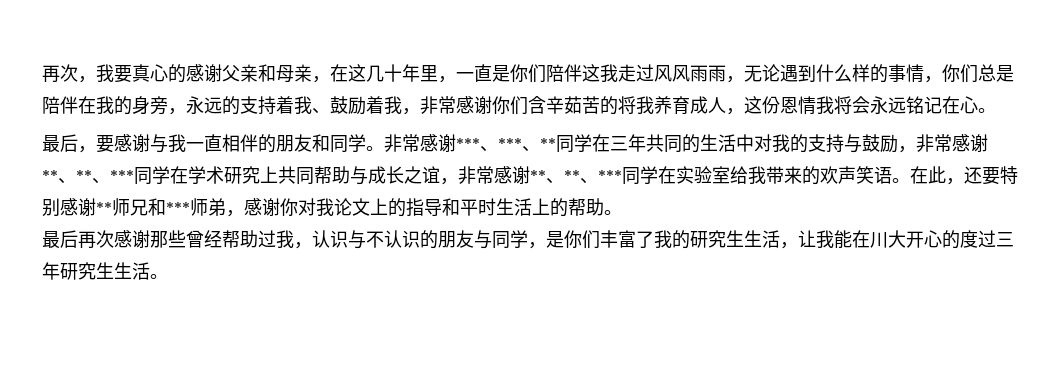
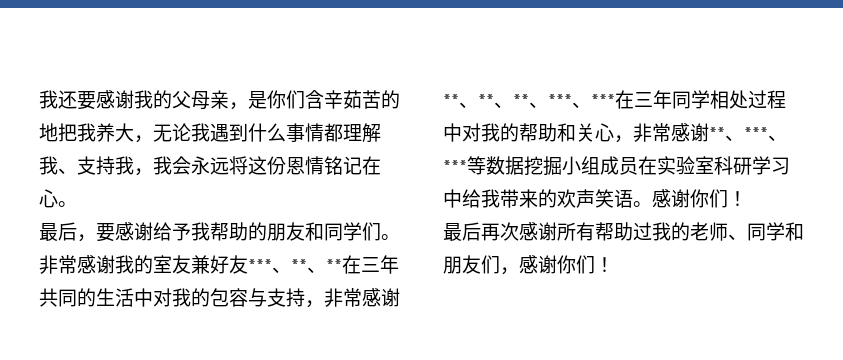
- 再次，我要真心的感谢父亲和母亲，在这几十年里，一直是你们陪伴这我走过风风雨雨，无论遇到什么样的事情，你们总是陪伴在我的身旁，永远的支持着我、鼓励着我，非常感谢你们含辛茹苦的将我养育成人，这份恩情我将会永远铭记在心。
+ 我还要感谢我的父母亲，是你们含辛茹苦的地把我养大，无论我遇到什么事情都理解我、支持我，我会永远将这份恩情铭记在心。
- 最后，要感谢与我一直相伴的朋友和同学。
+ 最后，要感谢给予我帮助的朋友和同学们。
- 非常感谢***、***、**同学在三年共同的生活中对我的支持与鼓励，非常感谢**、**、***同学在学术研究上共同帮助与成长之谊，非常感谢**、**、***同学在实验室给我带来的欢声笑语。在此，还要特别感谢**师兄和***师弟，感谢你对我论文上的指导和平时生活上的帮助。
- 最后再次感谢那些曾经帮助过我，认识与不认识的朋友与同学，是你们丰富了我的研究生生活，让我能在川大开心的度过三年研究生生活。
+ 非常感谢我的室友兼好友***、**、**在三年共同的生活中对我的包容与支持，非常感谢**、**、**、***、***在三年同学相处过程中对我的帮助和关心，非常感谢**、***、***等数据挖掘小组成员在实验室科研学习中给我带来的欢声笑语。感谢你们！
+ 最后再次感谢所有帮助过我的老师、同学和朋友们，感谢你们！

